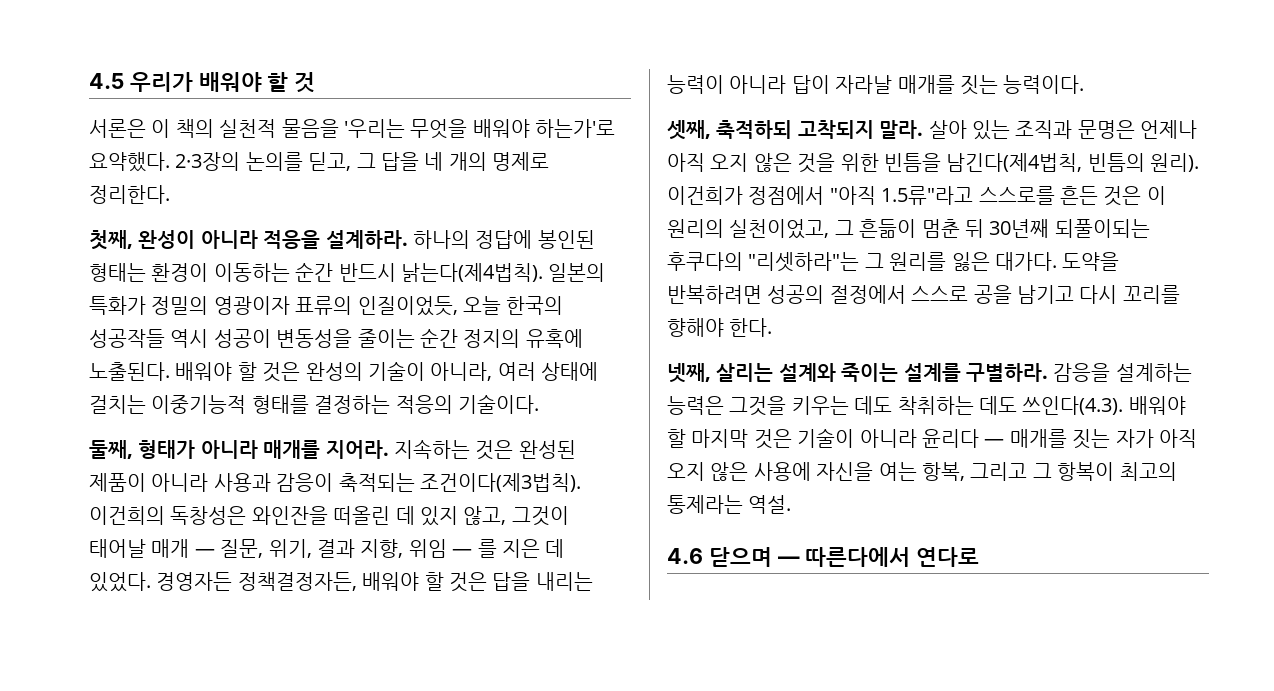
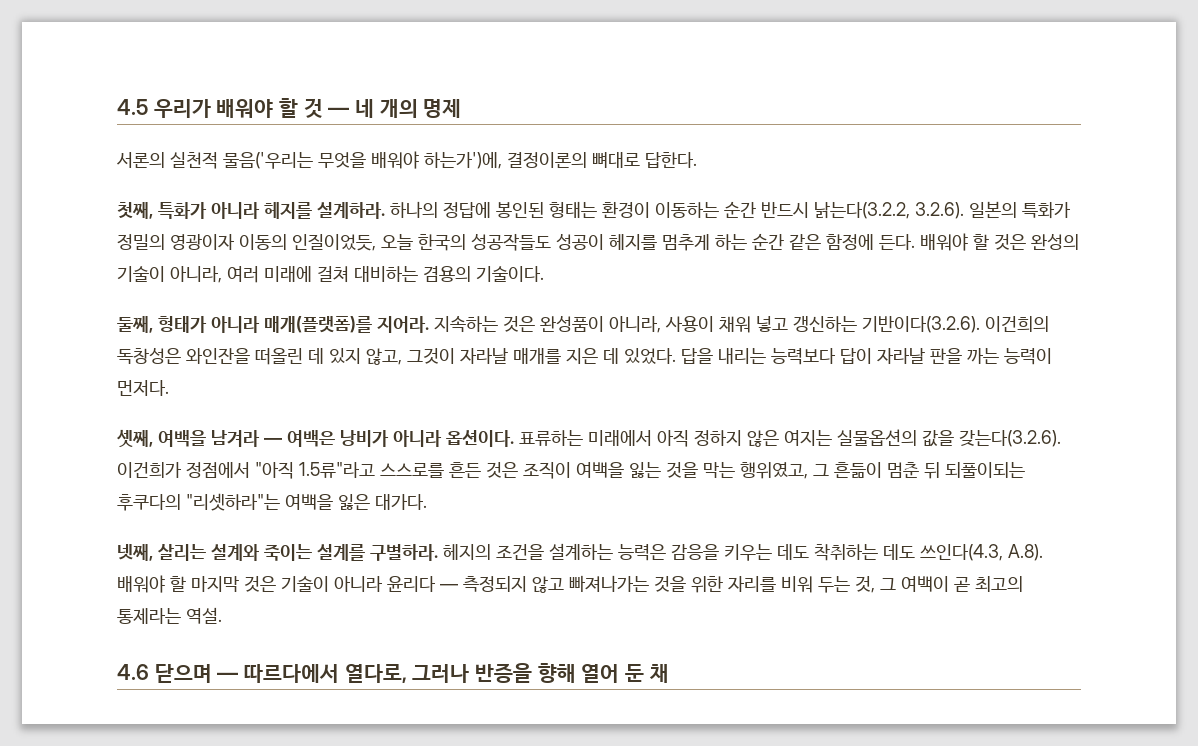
- 4.5 우리가 배워야 할 것
- 서론은 이 책의 실천적 물음을 '우리는 무엇을 배워야 하는가'로 요약했다. 2·3장의 논의를 딛고, 그 답을 네 개의 명제로 정리한다.
- 첫째, 완성이 아니라 적응을 설계하라.
+ 4.5 우리가 배워야 할 것 — 네 개의 명제
+ 서론의 실천적 물음('우리는 무엇을 배워야 하는가')에, 결정이론의 뼈대로 답한다.
+ 첫째, 특화가 아니라 헤지를 설계하라.
- 하나의 정답에 봉인된 형태는 환경이 이동하는 순간 반드시 낡는다(제4법칙). 일본의 특화가 정밀의 영광이자 표류의 인질이었듯, 오늘 한국의 성공작들 역시 성공이 변동성을 줄이는 순간 정지의 유혹에 노출된다.
+ 하나의 정답에 봉인된 형태는 환경이 이동하는 순간 반드시 낡는다(3.2.2, 3.2.6). 일본의 특화가 정밀의 영광이자 이동의 인질이었듯, 오늘 한국의 성공작들도 성공이 헤지를 멈추게 하는 순간 같은 함정에 든다.
- 배워야 할 것은 완성의 기술이 아니라, 여러 상태에 걸치는 이중기능적 형태를 결정하는 적응의 기술이다.
+ 배워야 할 것은 완성의 기술이 아니라, 여러 미래에 걸쳐 대비하는 겸용의 기술이다.
- 둘째, 형태가 아니라 매개를 지어라.
+ 둘째, 형태가 아니라 매개(플랫폼)를 지어라.
- 지속하는 것은 완성된 제품이 아니라 사용과 감응이 축적되는 조건이다(제3법칙). 이건희의 독창성은 와인잔을 떠올린 데 있지 않고, 그것이 태어날 매개 — 질문, 위기, 결과 지향, 위임 — 를 지은 데 있었다. 경영자든 정책결정자든, 배워야 할 것은 답을 내리는 능력이 아니라 답이 자라날 매개를 짓는 능력이다.
- 셋째, 축적하되 고착되지 말라. 살아 있는 조직과 문명은 언제나 아직 오지 않은 것을 위한 빈틈을 남긴다(제4법칙, 빈틈의 원리). 이건희가 정점에서 "아직 1.5류"라고 스스로를 흔든 것은 이 원리의 실천이었고, 그 흔듦이 멈춘 뒤 30년째 되풀이되는 후쿠다의 "리셋하라"는 그 원리를 잃은 대가다. 도약을 반복하려면 성공의 절정에서 스스로 공을 남기고 다시 꼬리를 향해야 한다.
+ 지속하는 것은 완성품이 아니라, 사용이 채워 넣고 갱신하는 기반이다(3.2.6). 이건희의 독창성은 와인잔을 떠올린 데 있지 않고, 그것이 자라날 매개를 지은 데 있었다. 답을 내리는 능력보다 답이 자라날 판을 까는 능력이 먼저다.
+ 셋째, 여백을 남겨라 — 여백은 낭비가 아니라 옵션이다. 표류하는 미래에서 아직 정하지 않은 여지는 실물옵션의 값을 갖는다(3.2.6). 이건희가 정점에서 "아직 1.5류"라고 스스로를 흔든 것은 조직이 여백을 잃는 것을 막는 행위였고, 그 흔듦이 멈춘 뒤 되풀이되는 후쿠다의 "리셋하라"는 여백을 잃은 대가다.
- 감응을 설계하는 능력은 그것을 키우는 데도 착취하는 데도 쓰인다(4.3). 배워야 할 마지막 것은 기술이 아니라 윤리다 — 매개를 짓는 자가 아직 오지 않은 사용에 자신을 여는 항복, 그리고 그 항복이 최고의 통제라는 역설.
+ 헤지의 조건을 설계하는 능력은 감응을 키우는 데도 착취하는 데도 쓰인다(4.3, A.8). 배워야 할 마지막 것은 기술이 아니라 윤리다 — 측정되지 않고 빠져나가는 것을 위한 자리를 비워 두는 것, 그 여백이 곧 최고의 통제라는 역설.
- 4.6 닫으며 — 따른다에서 연다로
+ 4.6 닫으며 — 따르다에서 열다로, 그러나 반증을 향해 열어 둔 채

